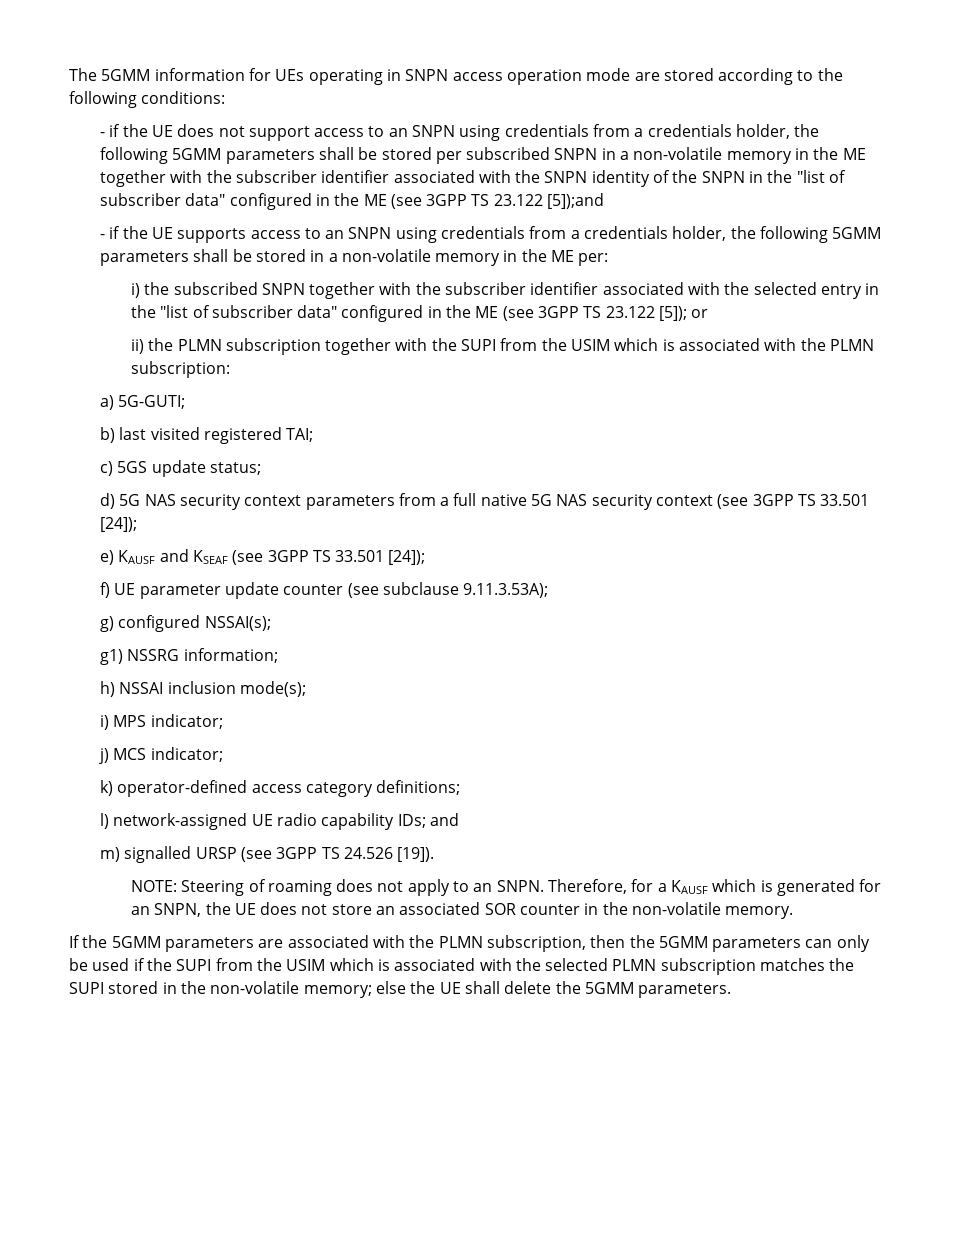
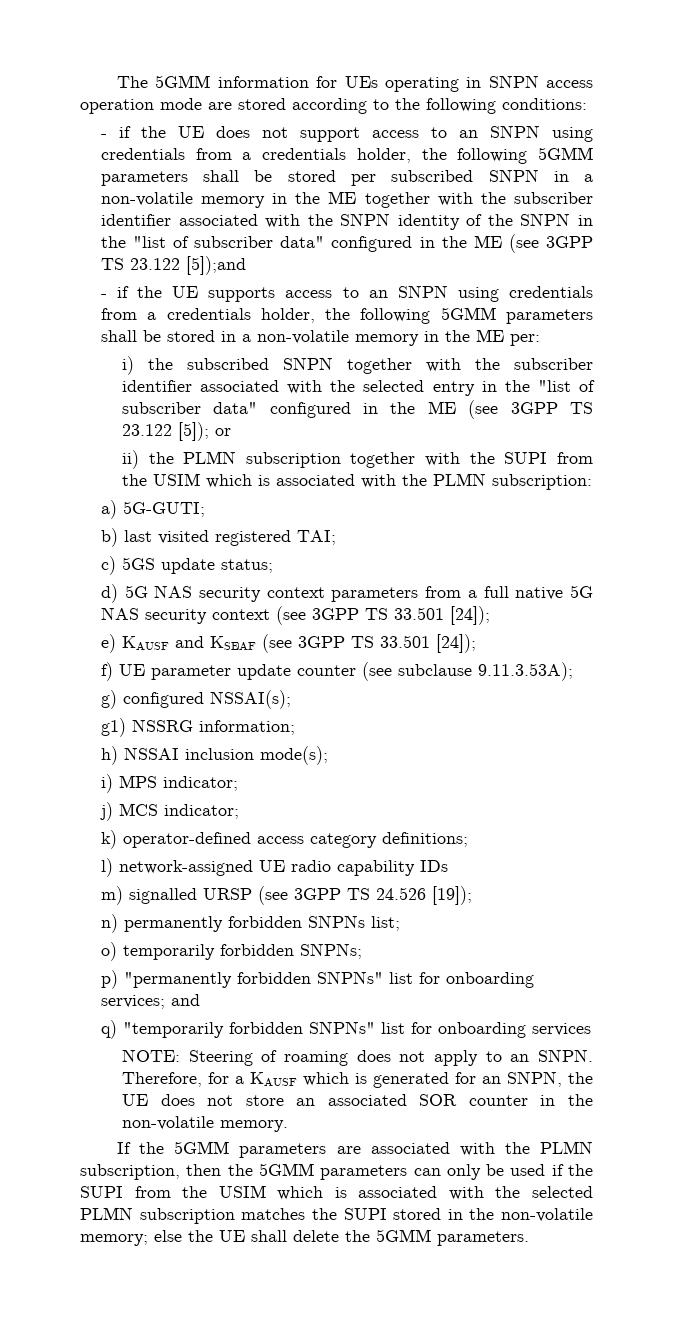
- l) network-assigned UE radio capability IDs; and
+ l) network-assigned UE radio capability IDs
- m) signalled URSP (see 3GPP TS 24.526 [19]).
+ m) signalled URSP (see 3GPP TS 24.526 [19]);
+ n) permanently forbidden SNPNs list;
+ o) temporarily forbidden SNPNs;
+ p) "permanently forbidden SNPNs" list for onboarding services; and
+ q) "temporarily forbidden SNPNs" list for onboarding services

